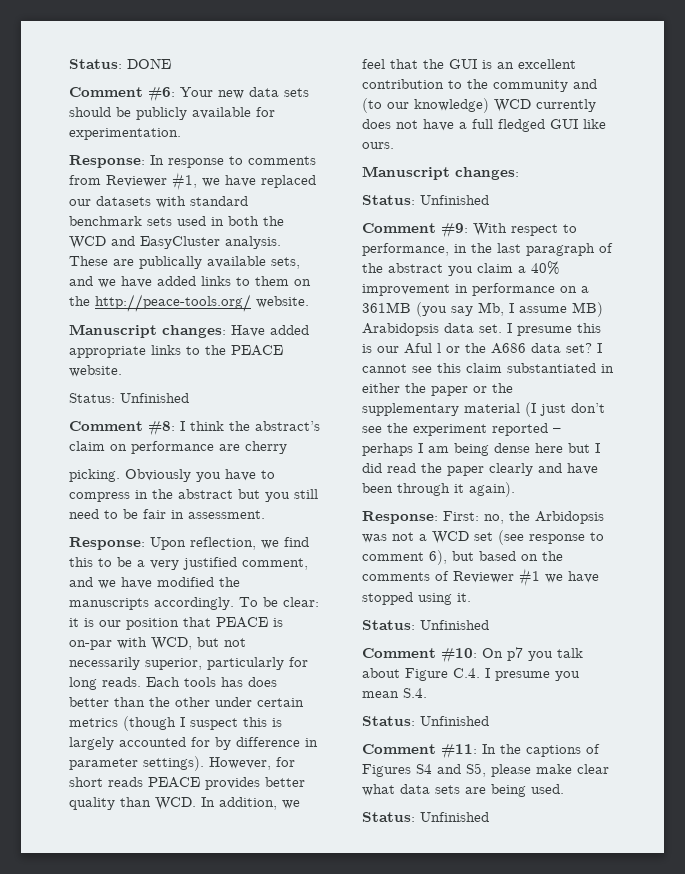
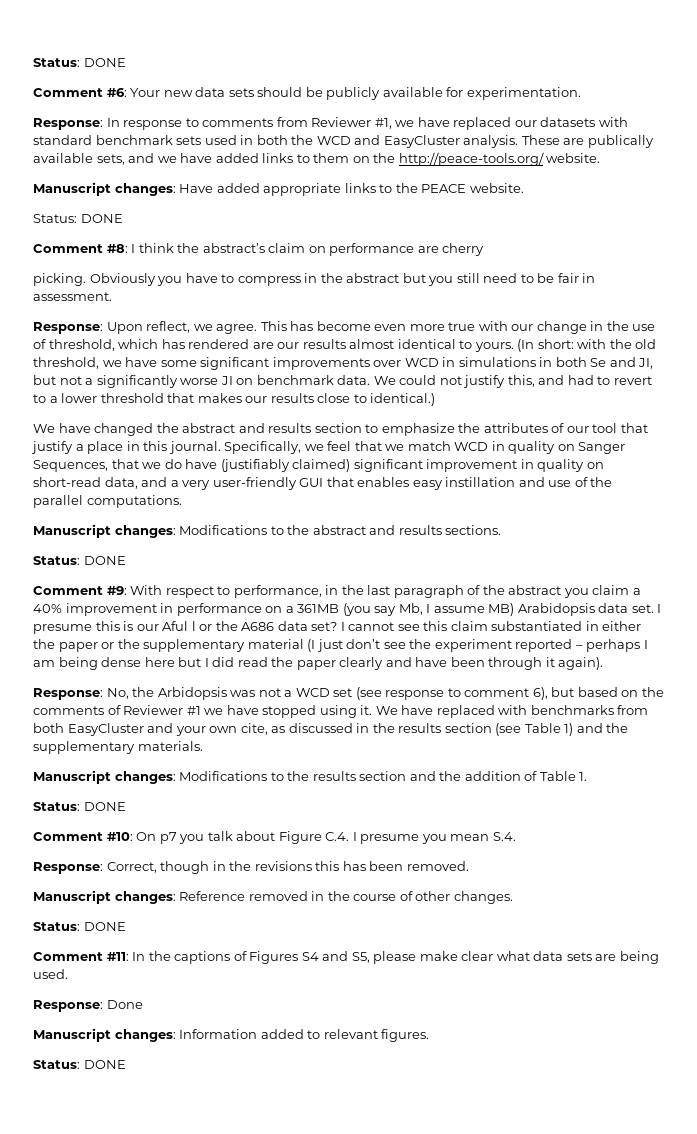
  Manuscript changes: Have added appropriate links to the PEACE website.
- Status: Unfinished
+ Status: DONE
- Response: Upon reflection, we find this to be a very justified comment, and we have modified the manuscripts accordingly. To be clear: it is our position that PEACE is on-par with WCD, but not necessarily superior, particularly for long reads. Each tools has does better than the other under certain metrics (though I suspect this is largely accounted for by difference in parameter settings). However, for short reads PEACE provides better quality than WCD. In addition, we feel that the GUI is an excellent contribution to the community and (to our knowledge) WCD currently does not have a full fledged GUI like ours.
- Manuscript changes:
- Status: Unfinished
+ Response: Upon reflect, we agree. This has become even more true with our change in the use of threshold, which has rendered are our results almost identical to yours. (In short: with the old threshold, we have some significant improvements over WCD in simulations in both Se and JI, but not a significantly worse JI on benchmark data. We could not justify this, and had to revert to a lower threshold that makes our results close to identical.)
+ We have changed the abstract and results section to emphasize the attributes of our tool that justify a place in this journal. Specifically, we feel that we match WCD in quality on Sanger Sequences, that we do have (justifiably claimed) significant improvement in quality on short-read data, and a very user-friendly GUI that enables easy instillation and use of the parallel computations.
+ Manuscript changes: Modifications to the abstract and results sections.
+ Status: DONE
- Response: First: no, the Arbidopsis was not a WCD set (see response to comment 6), but based on the comments of Reviewer #1 we have stopped using it.
- Status: Unfinished
+ Response: No, the Arbidopsis was not a WCD set (see response to comment 6), but based on the comments of Reviewer #1 we have stopped using it. We have replaced with benchmarks from both EasyCluster and your own cite, as discussed in the results section (see Table 1) and the supplementary materials.
+ Manuscript changes: Modifications to the results section and the addition of Table 1.
+ Status: DONE
  Comment #10: On p7 you talk about Figure C.4. I presume you mean S.4.
- Status: Unfinished
+ Response: Correct, though in the revisions this has been removed.
+ Manuscript changes: Reference removed in the course of other changes.
+ Status: DONE
  Comment #11: In the captions of Figures S4 and S5, please make clear what data sets are being used.
- Status: Unfinished
+ Response: Done
+ Manuscript changes: Information added to relevant figures.
+ Status: DONE

